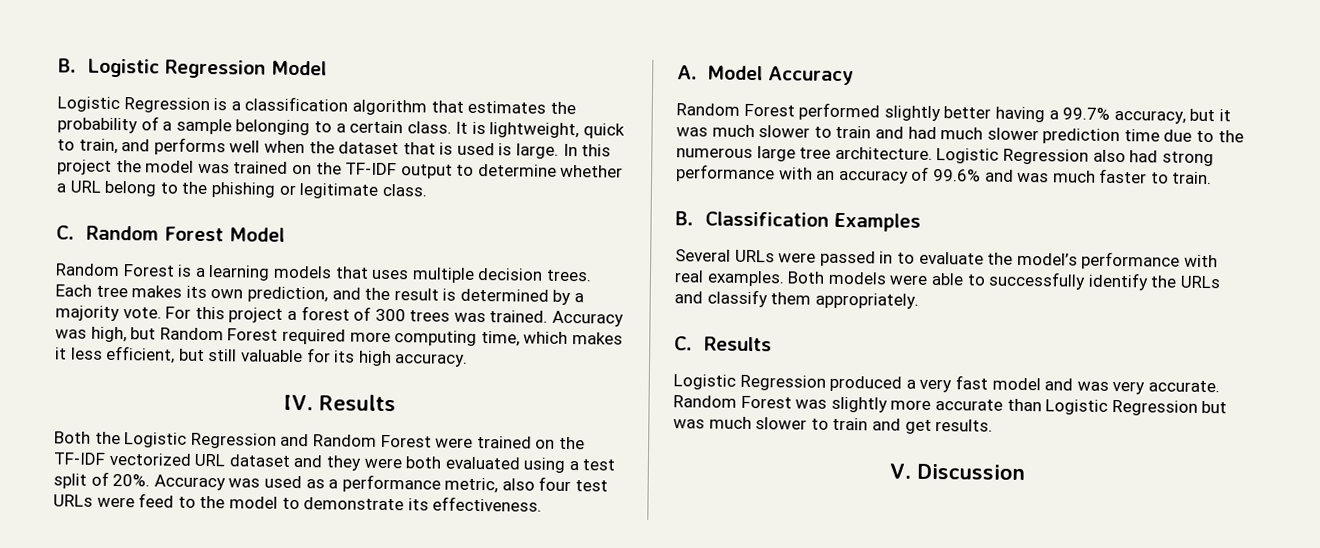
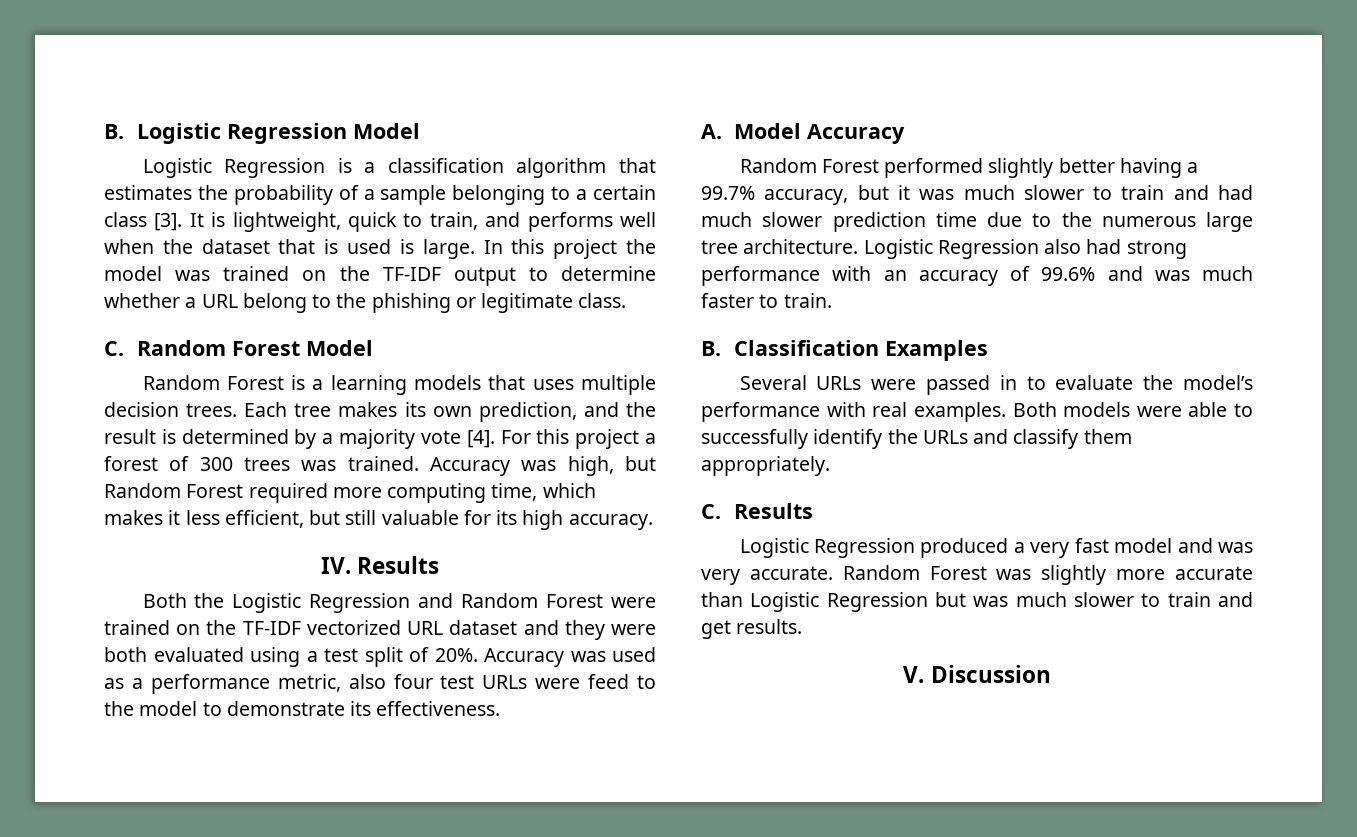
- Logistic Regression is a classification algorithm that estimates the probability of a sample belonging to a certain class.
+ Logistic Regression is a classification algorithm that estimates the probability of a sample belonging to a certain class [3].
- Each tree makes its own prediction, and the result is determined by a majority vote.
+ Each tree makes its own prediction, and the result is determined by a majority vote [4].

